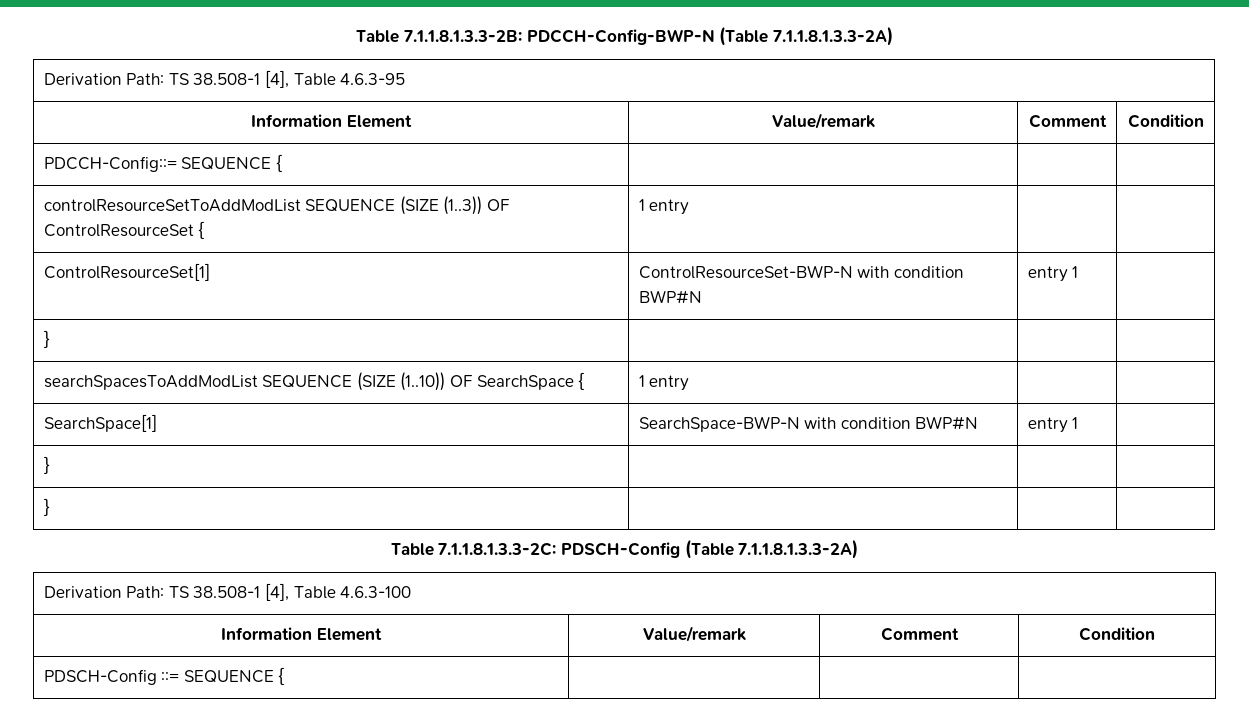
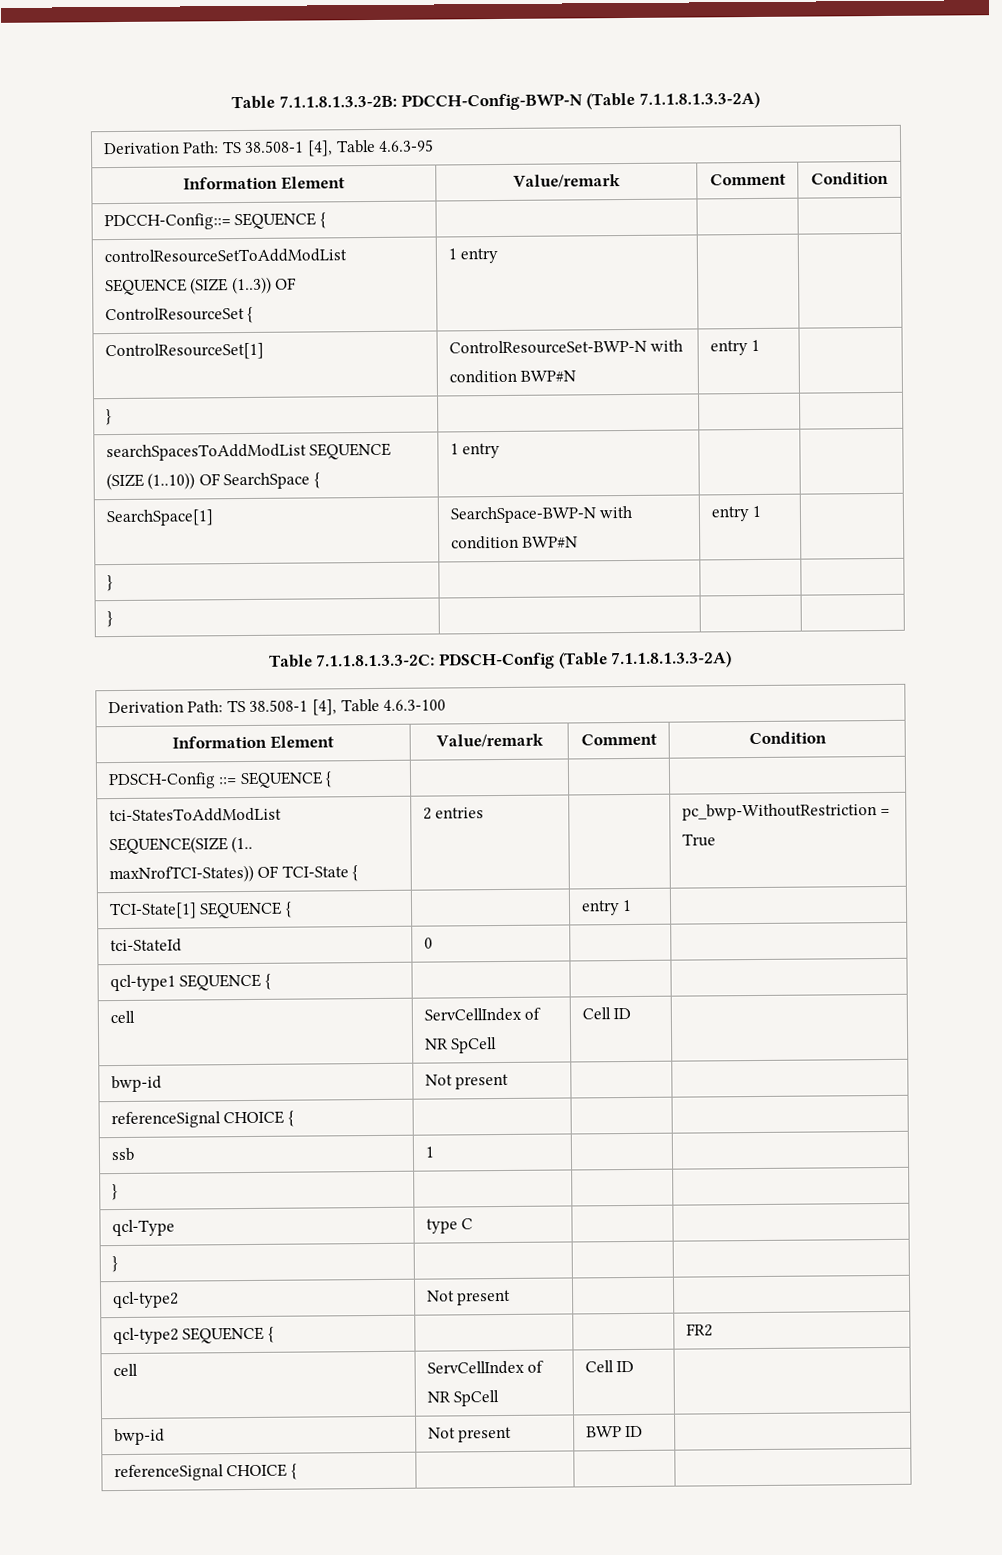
+ tci-StatesToAddModList SEQUENCE(SIZE (1.. maxNrofTCI-States)) OF TCI-State { | 2 entries | | pc_bwp-WithoutRestriction = True
+ TCI-State[1] SEQUENCE { | | entry 1 |
+ tci-StateId | 0 | |
+ qcl-type1 SEQUENCE { | | |
+ cell | ServCellIndex of NR SpCell | Cell ID |
+ bwp-id | Not present | |
+ referenceSignal CHOICE { | | |
+ ssb | 1 | |
+ } | | |
+ qcl-Type | type C | |
+ } | | |
+ qcl-type2 | Not present | |
+ qcl-type2 SEQUENCE { | | | FR2
+ cell | ServCellIndex of NR SpCell | Cell ID |
+ bwp-id | Not present | BWP ID |
+ referenceSignal CHOICE { | | |

